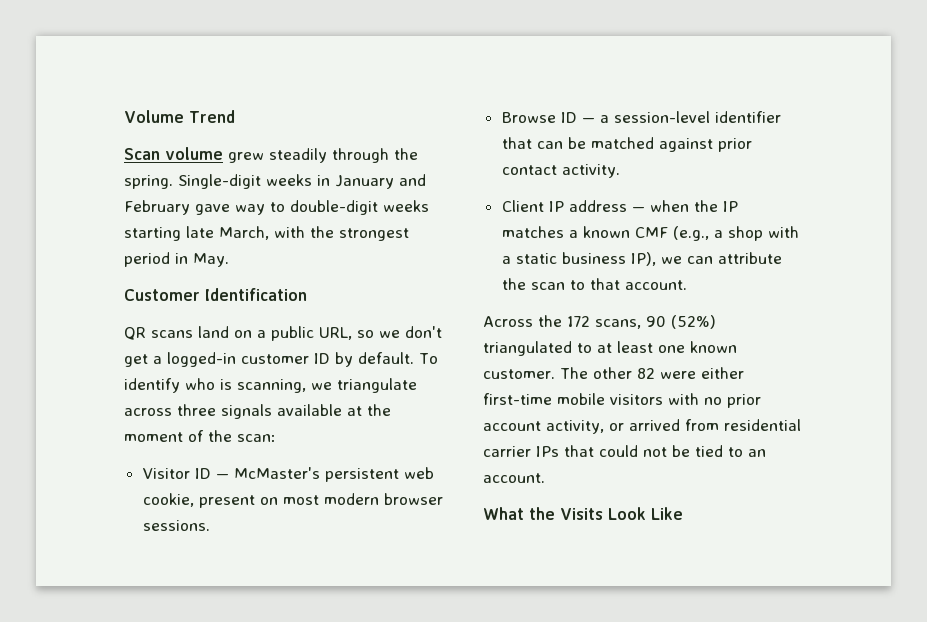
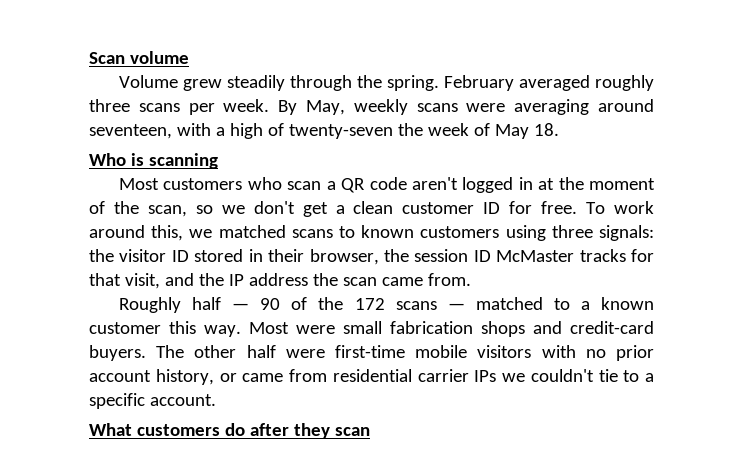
- Volume Trend
- Scan volume grew steadily through the spring.
+ Scan volume
+ Volume grew steadily through the spring.
- Single-digit weeks in January and February gave way to double-digit weeks starting late March, with the strongest period in May.
- Customer Identification
- QR scans land on a public URL, so we don't get a logged-in customer ID by default. To identify who is scanning, we triangulate across three signals available at the moment of the scan:
- Visitor ID — McMaster's persistent web cookie, present on most modern browser sessions.
- Browse ID — a session-level identifier that can be matched against prior contact activity.
- Client IP address — when the IP matches a known CMF (e.g., a shop with a static business IP), we can attribute the scan to that account.
- Across the 172 scans, 90 (52%) triangulated to at least one known customer. The other 82 were either first-time mobile visitors with no prior account activity, or arrived from residential carrier IPs that could not be tied to an account.
- What the Visits Look Like
+ February averaged roughly three scans per week. By May, weekly scans were averaging around seventeen, with a high of twenty-seven the week of May 18.
+ Who is scanning
+ Most customers who scan a QR code aren't logged in at the moment of the scan, so we don't get a clean customer ID for free. To work around this, we matched scans to known customers using three signals: the visitor ID stored in their browser, the session ID McMaster tracks for that visit, and the IP address the scan came from.
+ Roughly half — 90 of the 172 scans — matched to a known customer this way. Most were small fabrication shops and credit-card buyers. The other half were first-time mobile visitors with no prior account history, or came from residential carrier IPs we couldn't tie to a specific account.
+ What customers do after they scan

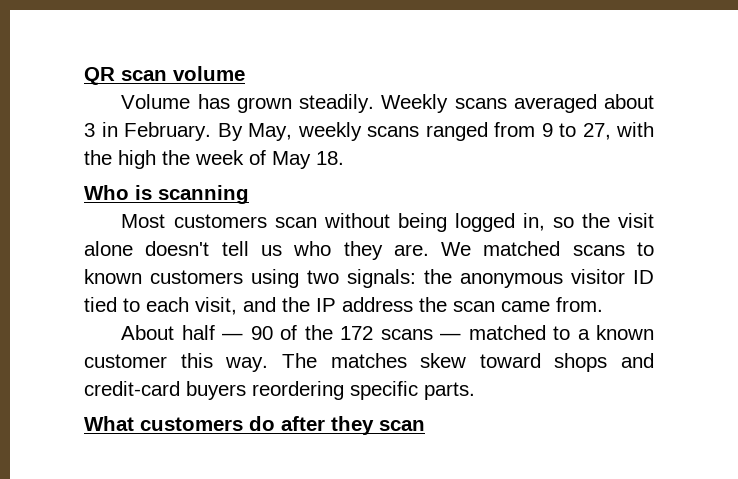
- Scan volume
+ QR scan volume
- Volume grew steadily through the spring. February averaged roughly three scans per week. By May, weekly scans were averaging around seventeen, with a high of twenty-seven the week of May 18.
+ Volume has grown steadily. Weekly scans averaged about 3 in February. By May, weekly scans ranged from 9 to 27, with the high the week of May 18.
- Most customers who scan a QR code aren't logged in at the moment of the scan, so we don't get a clean customer ID for free. To work around this, we matched scans to known customers using three signals: the visitor ID stored in their browser, the session ID McMaster tracks for that visit, and the IP address the scan came from.
+ Most customers scan without being logged in, so the visit alone doesn't tell us who they are. We matched scans to known customers using two signals: the anonymous visitor ID tied to each visit, and the IP address the scan came from.
- Roughly half — 90 of the 172 scans — matched to a known customer this way.
+ About half — 90 of the 172 scans — matched to a known customer this way.
- Most were small fabrication shops and credit-card buyers. The other half were first-time mobile visitors with no prior account history, or came from residential carrier IPs we couldn't tie to a specific account.
+ The matches skew toward shops and credit-card buyers reordering specific parts.

